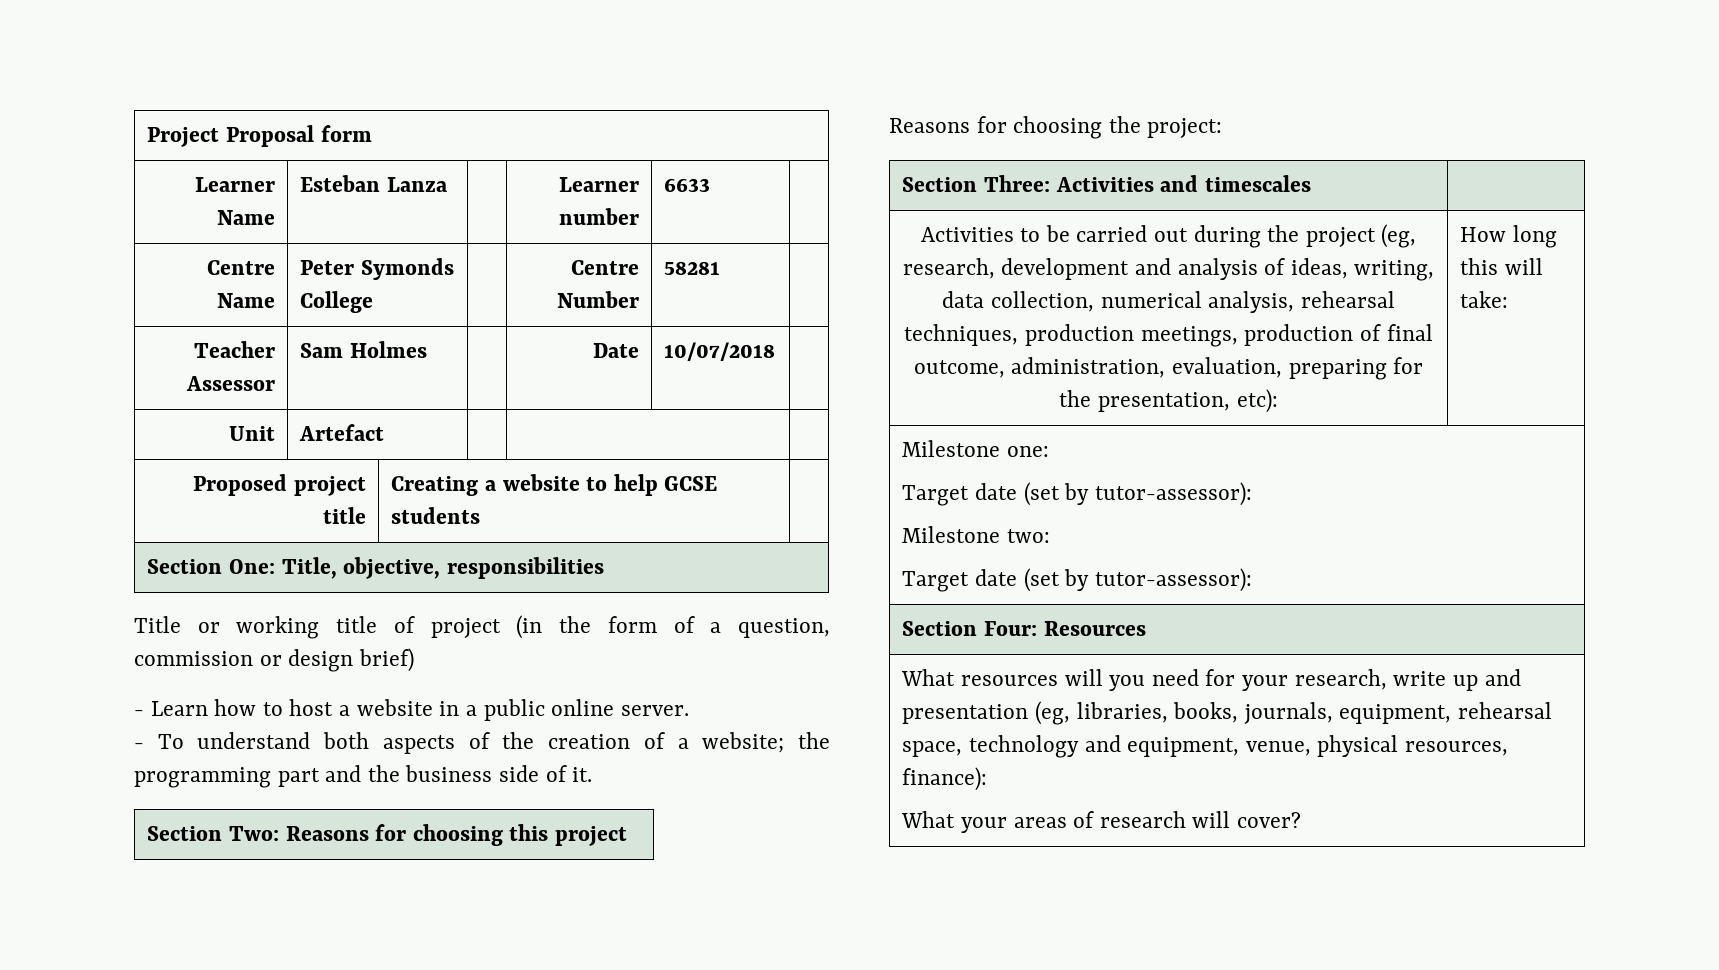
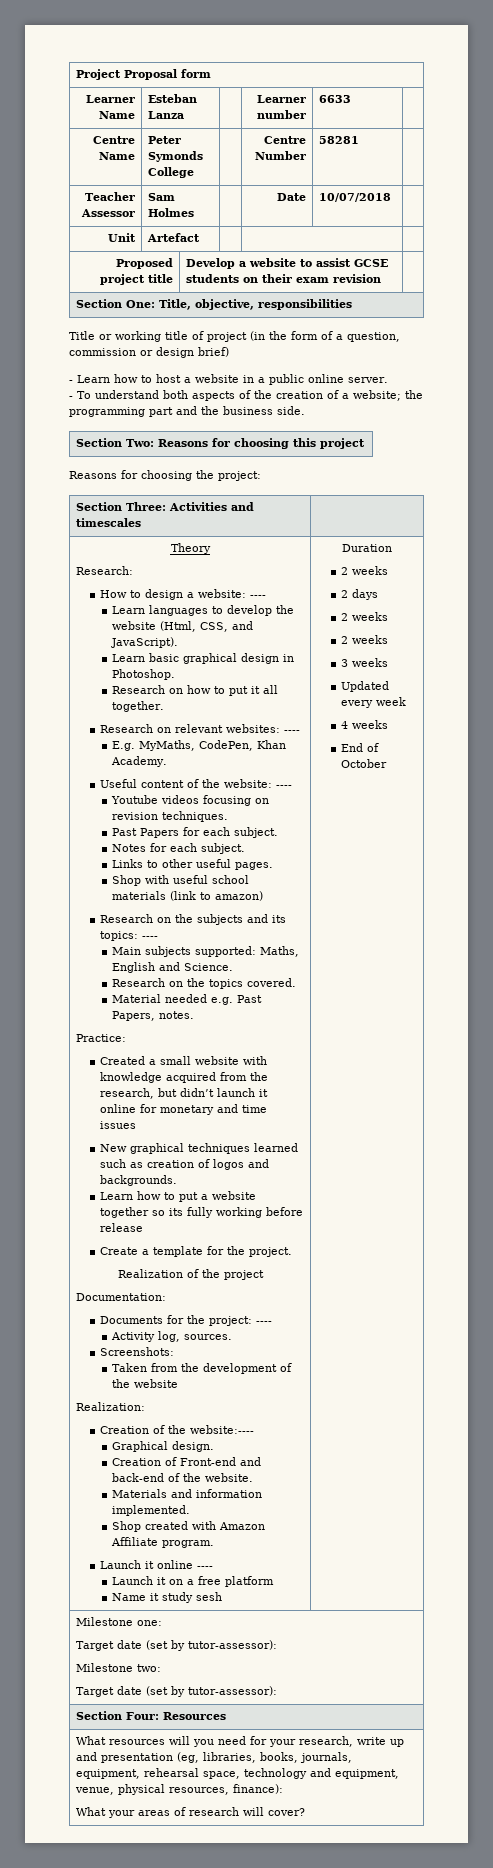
- Proposed project title | Creating a website to help GCSE students |
+ Proposed project title | Develop a website to assist GCSE students on their exam revision |
- - To understand both aspects of the creation of a website; the programming part and the business side of it.
+ - To understand both aspects of the creation of a website; the programming part and the business side.
- Activities to be carried out during the project (eg, research, development and analysis of ideas, writing, data collection, numerical analysis, rehearsal techniques, production meetings, production of final outcome, administration, evaluation, preparing for the presentation, etc): | How long this will take:
+ Theory
+ Research:
+ How to design a website: ----
+ Learn languages to develop the website (Html, CSS, and JavaScript).
+ Learn basic graphical design in Photoshop.
+ Research on how to put it all together.
+ Research on relevant websites: ----
+ E.g. MyMaths, CodePen, Khan Academy.
+ Useful content of the website: ----
+ Youtube videos focusing on revision techniques.
+ Past Papers for each subject.
+ Notes for each subject.
+ Links to other useful pages.
+ Shop with useful school materials (link to amazon)
+ Research on the subjects and its topics: ----
+ Main subjects supported: Maths, English and Science.
+ Research on the topics covered.
+ Material needed e.g. Past Papers, notes.
+ Practice:
+ Created a small website with knowledge acquired from the research, but didn’t launch it online for monetary and time issues
+ New graphical techniques learned such as creation of logos and backgrounds.
+ Learn how to put a website together so its fully working before release
+ Create a template for the project.
+ Realization of the project
+ Documentation:
+ Documents for the project: ----
+ Activity log, sources.
+ Screenshots:
+ Taken from the development of the website
+ Realization:
+ Creation of the website:----
+ Graphical design.
+ Creation of Front-end and back-end of the website.
+ Materials and information implemented.
+ Shop created with Amazon Affiliate program.
+ Launch it online ----
+ Launch it on a free platform
+ Name it study sesh | Duration
+ 2 weeks
+ 2 days
+ 2 weeks
+ 2 weeks
+ 3 weeks
+ Updated every week
+ 4 weeks
+ End of October

